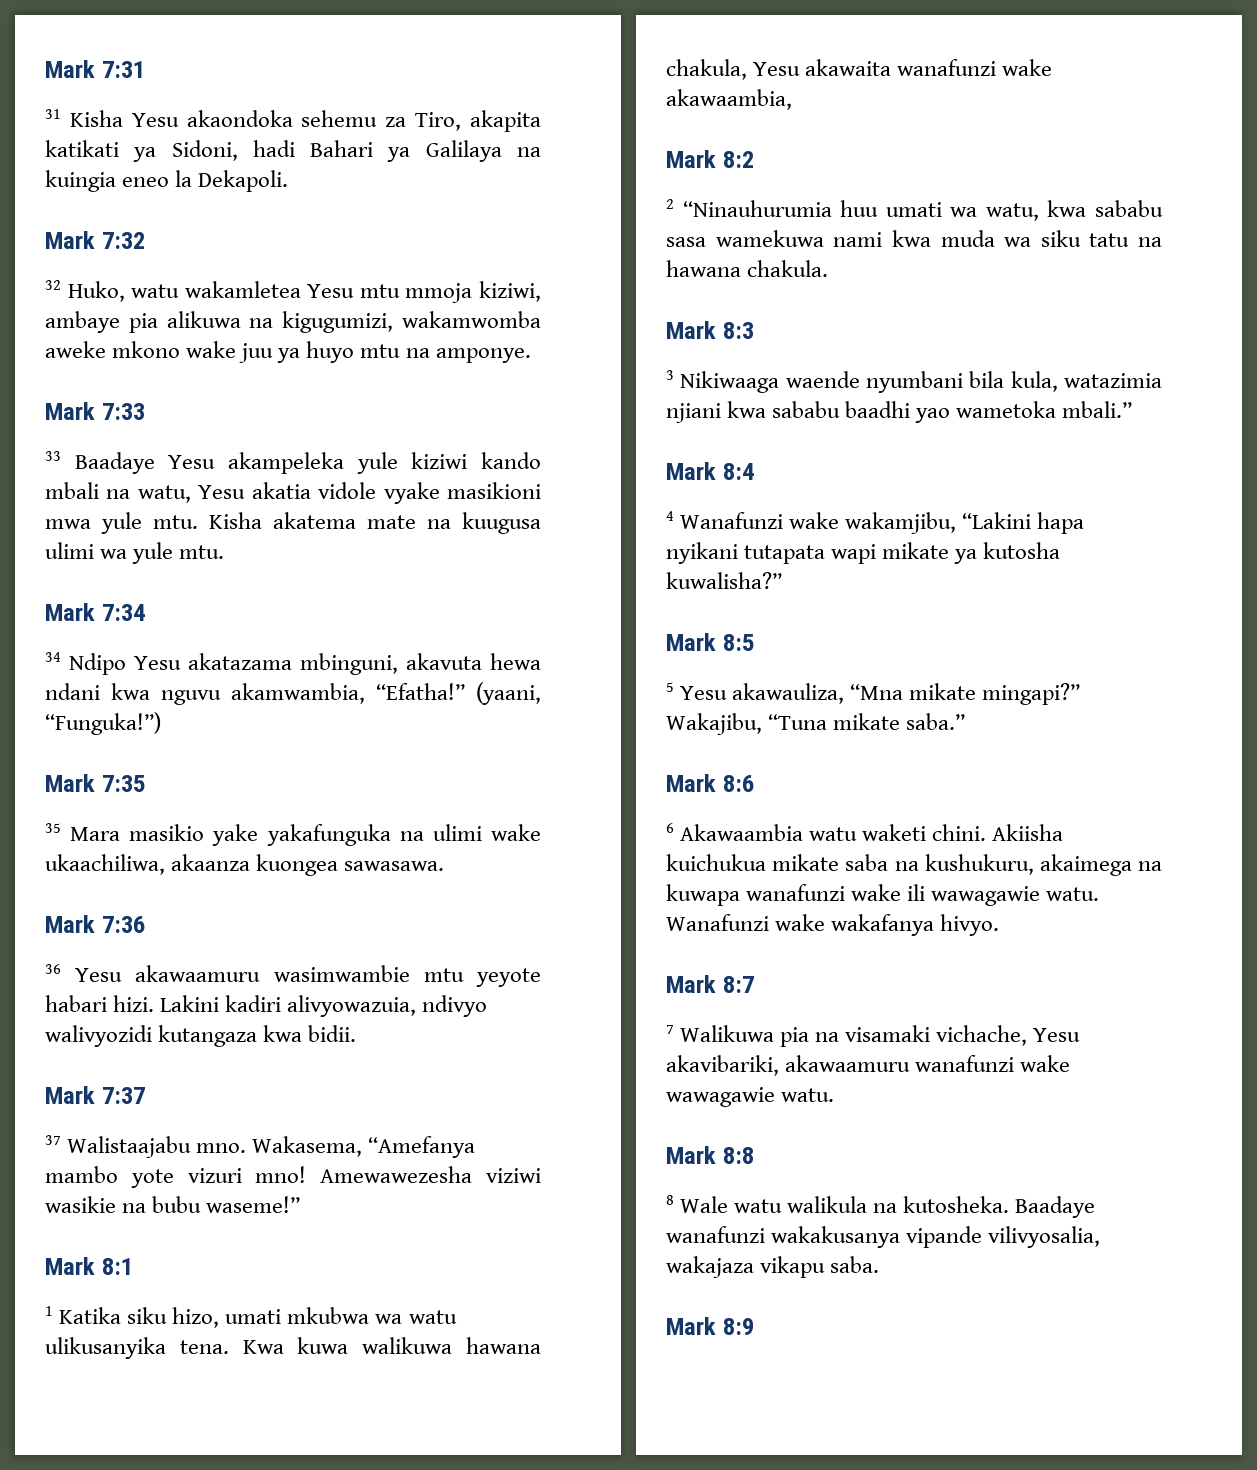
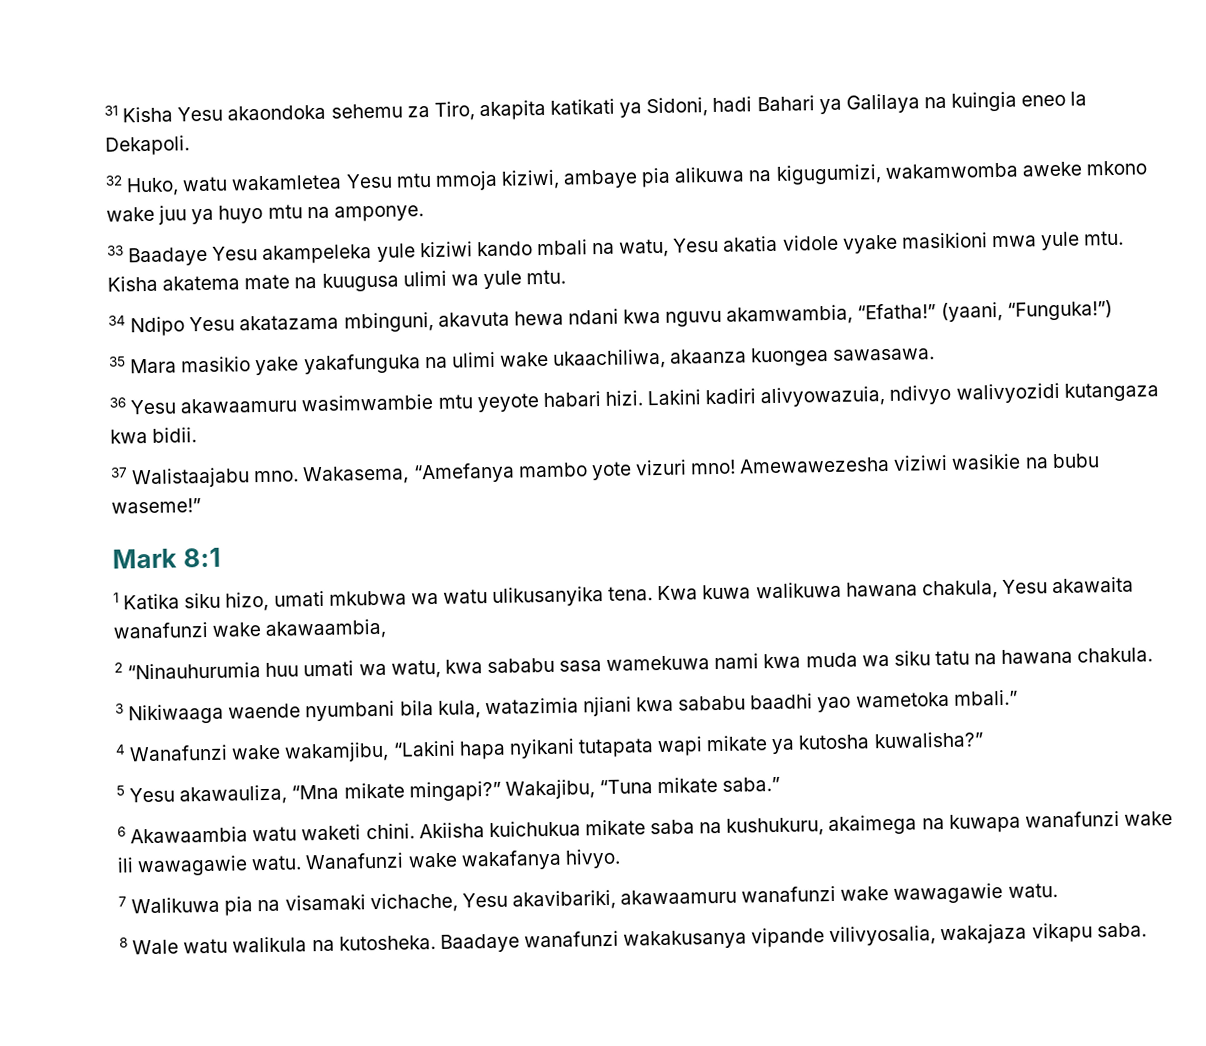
- Mark 7:31
- Mark 7:32
- Mark 7:33
- Mark 7:34
- Mark 7:35
- Mark 7:36
- Mark 7:37
- Mark 8:2
- Mark 8:3
- Mark 8:4
- Mark 8:5
- Mark 8:6
- Mark 8:7
- Mark 8:8
- Mark 8:9

